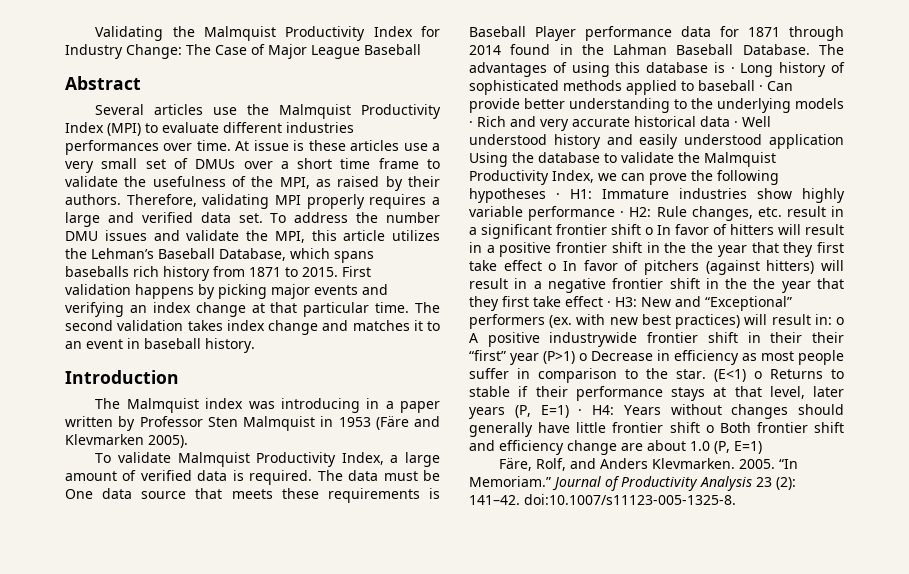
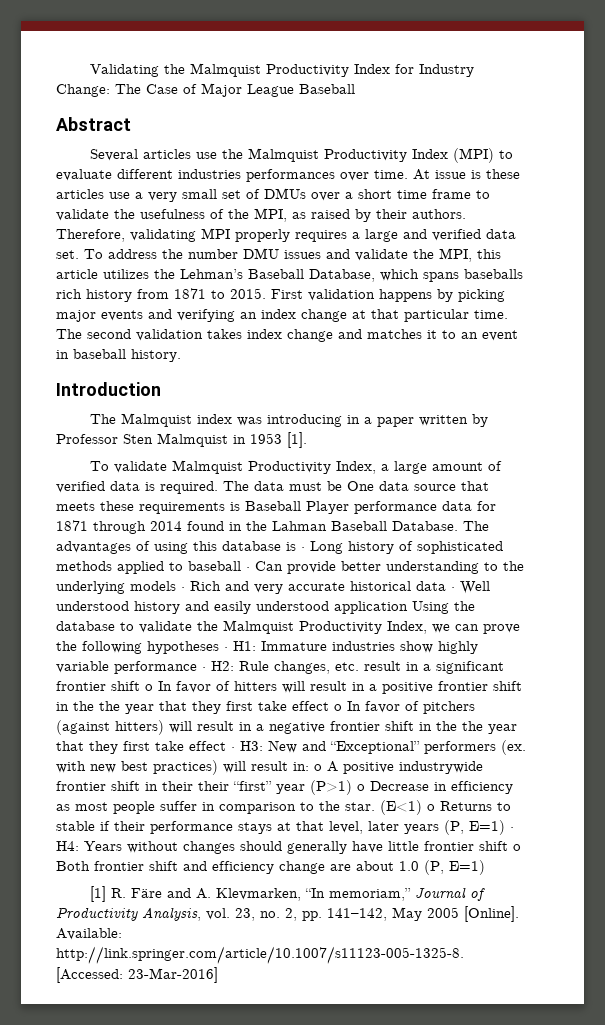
- The Malmquist index was introducing in a paper written by Professor Sten Malmquist in 1953 (Färe and Klevmarken 2005).
+ The Malmquist index was introducing in a paper written by Professor Sten Malmquist in 1953 [1].
- Färe, Rolf, and Anders Klevmarken. 2005. “In Memoriam.” Journal of Productivity Analysis 23 (2): 141–42. doi:10.1007/s11123-005-1325-8.
+ [1] R. Färe and A. Klevmarken, “In memoriam,” Journal of Productivity Analysis, vol. 23, no. 2, pp. 141–142, May 2005 [Online]. Available: http://link.springer.com/article/10.1007/s11123-005-1325-8. [Accessed: 23-Mar-2016]

